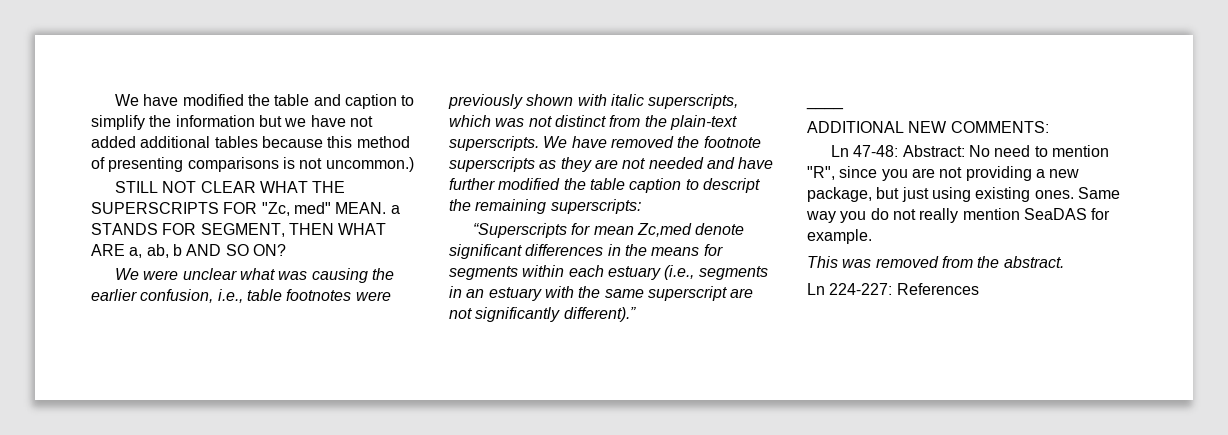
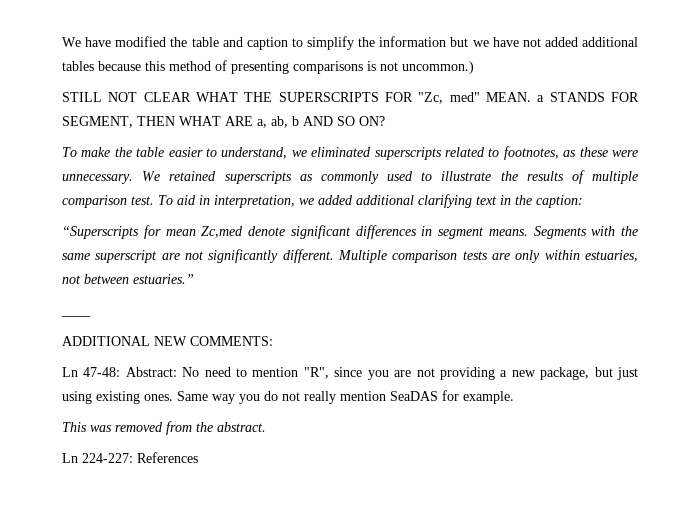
- We were unclear what was causing the earlier confusion, i.e., table footnotes were previously shown with italic superscripts, which was not distinct from the plain-text superscripts. We have removed the footnote superscripts as they are not needed and have further modified the table caption to descript the remaining superscripts:
+ To make the table easier to understand, we eliminated superscripts related to footnotes, as these were unnecessary. We retained superscripts as commonly used to illustrate the results of multiple comparison test. To aid in interpretation, we added additional clarifying text in the caption:
- “Superscripts for mean Zc,med denote significant differences in the means for segments within each estuary (i.e., segments in an estuary with the same superscript are not significantly different).”
+ “Superscripts for mean Zc,med denote significant differences in segment means. Segments with the same superscript are not significantly different. Multiple comparison tests are only within estuaries, not between estuaries.”

